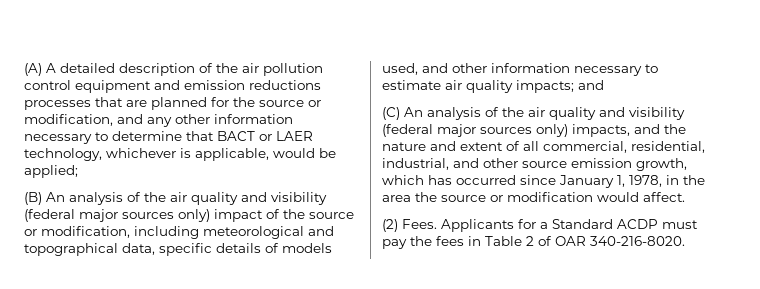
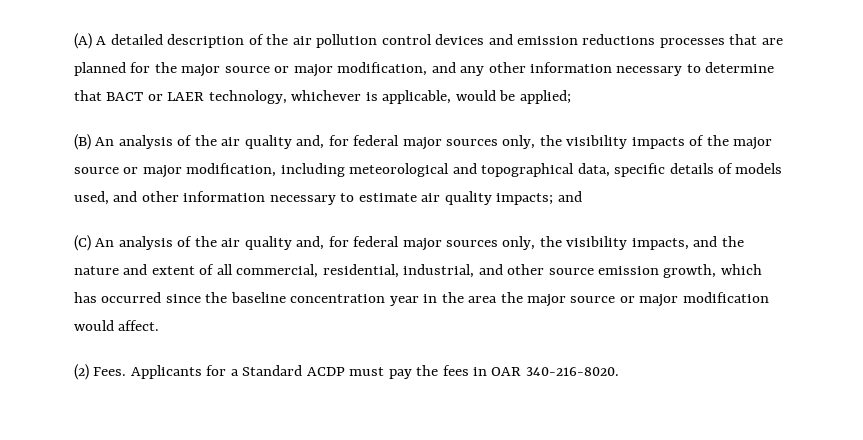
- (A) A detailed description of the air pollution control equipment and emission reductions processes that are planned for the source or modification, and any other information necessary to determine that BACT or LAER technology, whichever is applicable, would be applied;
+ (A) A detailed description of the air pollution control devices and emission reductions processes that are planned for the major source or major modification, and any other information necessary to determine that BACT or LAER technology, whichever is applicable, would be applied;
- (B) An analysis of the air quality and visibility (federal major sources only) impact of the source or modification, including meteorological and topographical data, specific details of models used, and other information necessary to estimate air quality impacts; and
+ (B) An analysis of the air quality and, for federal major sources only, the visibility impacts of the major source or major modification, including meteorological and topographical data, specific details of models used, and other information necessary to estimate air quality impacts; and
- (C) An analysis of the air quality and visibility (federal major sources only) impacts, and the nature and extent of all commercial, residential, industrial, and other source emission growth, which has occurred since January 1, 1978, in the area the source or modification would affect.
+ (C) An analysis of the air quality and, for federal major sources only, the visibility impacts, and the nature and extent of all commercial, residential, industrial, and other source emission growth, which has occurred since the baseline concentration year in the area the major source or major modification would affect.
- Applicants for a Standard ACDP must pay the fees in Table 2 of OAR 340-216-8020.
+ Applicants for a Standard ACDP must pay the fees in OAR 340-216-8020.

